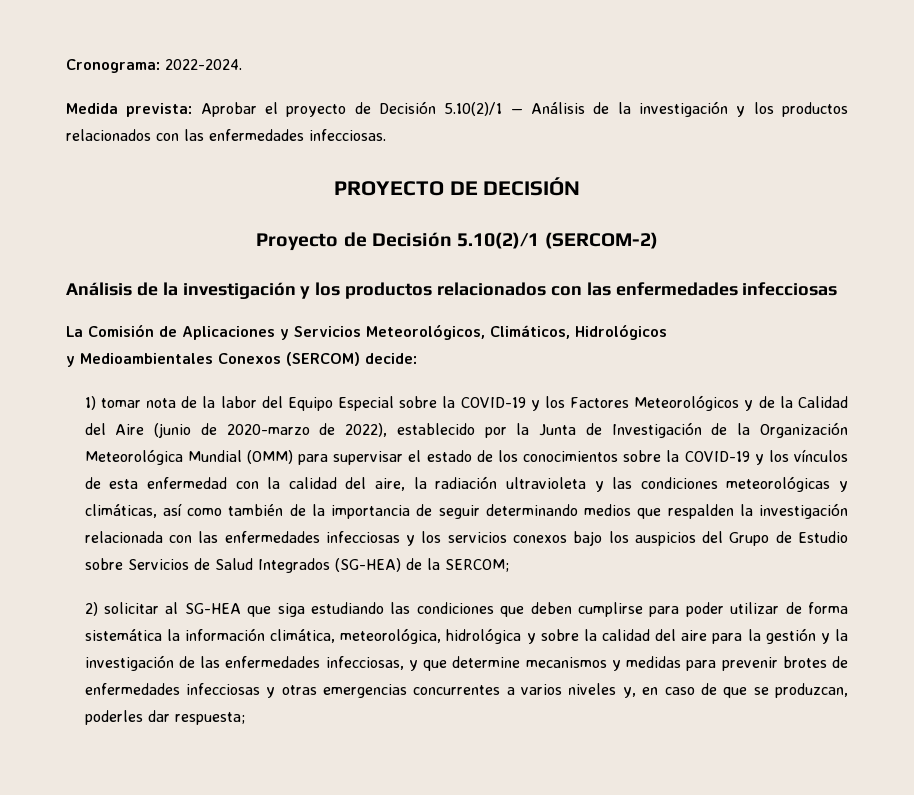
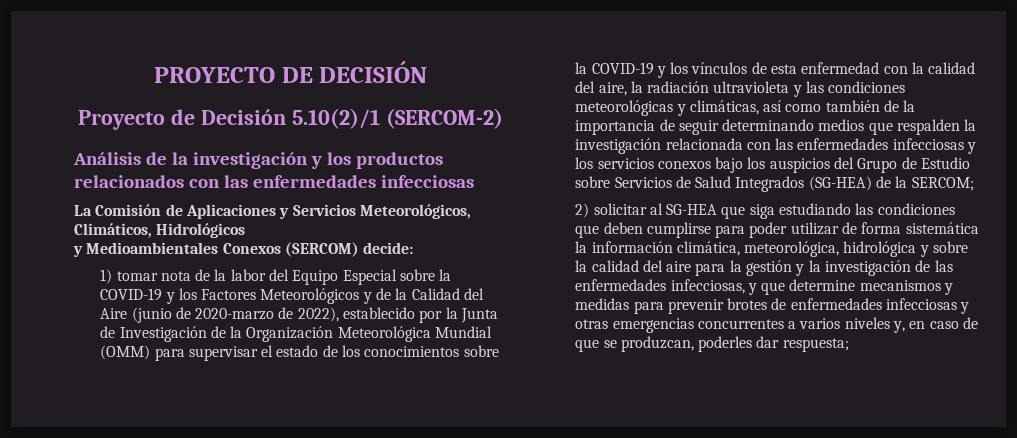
- Cronograma: 2022-2024.
- Medida prevista: Aprobar el proyecto de Decisión 5.10(2)/1 — Análisis de la investigación y los productos relacionados con las enfermedades infecciosas.

